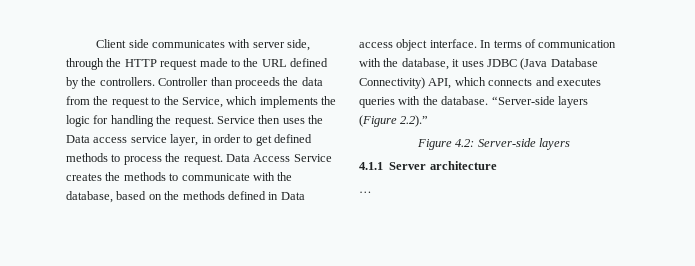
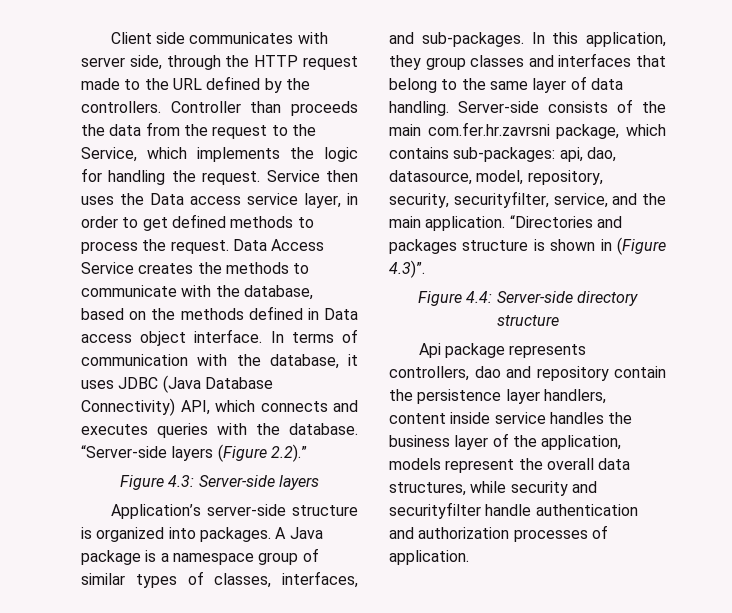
- Figure 4.2: Server-side layers
+ Figure 4.3: Server-side layers
- 4.1.1 Server architecture
- …
+ Application’s server-side structure is organized into packages. A Java package is a namespace group of similar types of classes, interfaces, and sub-packages. In this application, they group classes and interfaces that belong to the same layer of data handling. Server-side consists of the main com.fer.hr.zavrsni package, which contains sub-packages: api, dao, datasource, model, repository, security, securityfilter, service, and the main application. “Directories and packages structure is shown in (Figure 4.3)”.
+ Figure 4.4: Server-side directory structure
+ Api package represents controllers, dao and repository contain the persistence layer handlers, content inside service handles the business layer of the application, models represent the overall data structures, while security and securityfilter handle authentication and authorization processes of application.

